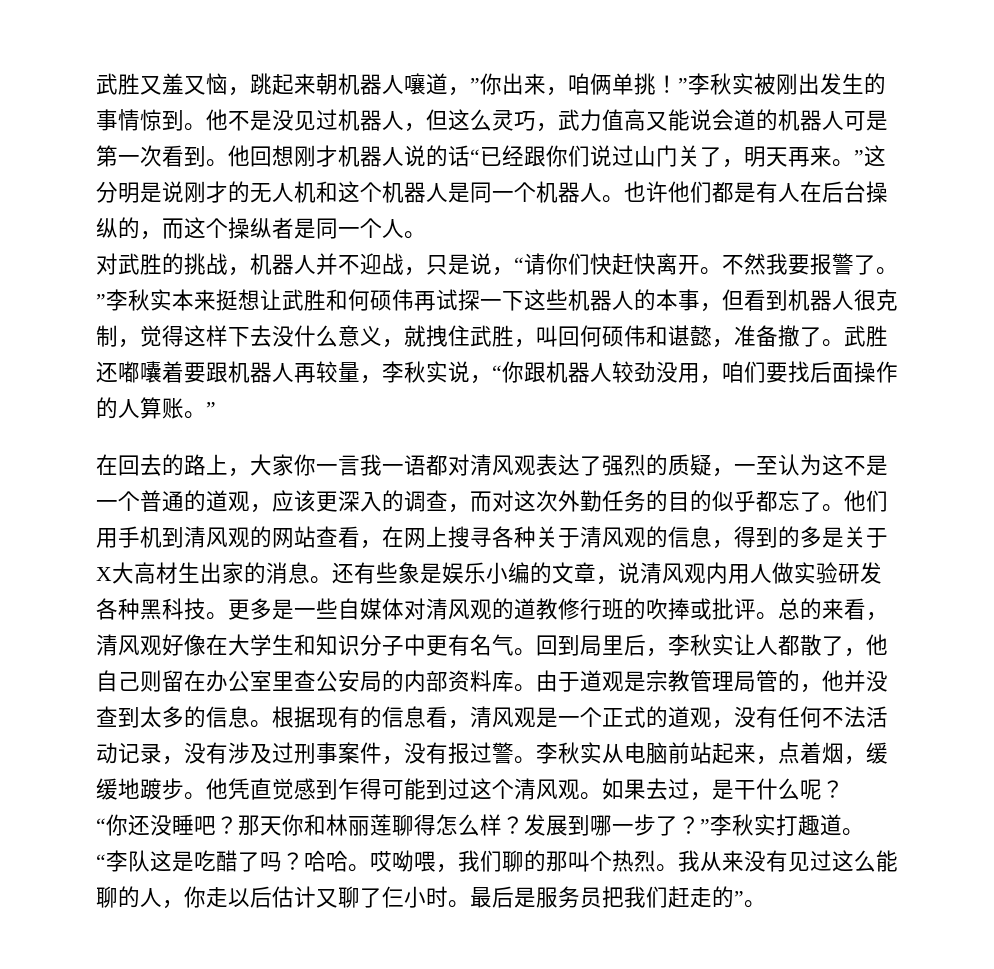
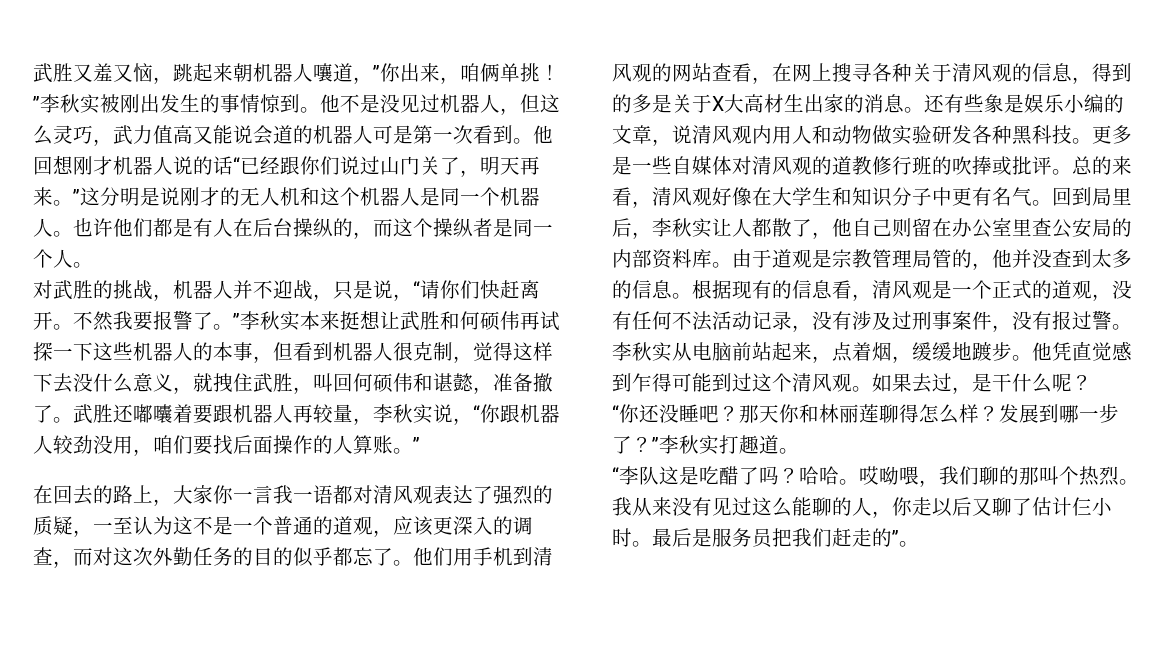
- 对武胜的挑战，机器人并不迎战，只是说，“请你们快赶快离开。
+ 对武胜的挑战，机器人并不迎战，只是说，“请你们快赶离开。
- 还有些象是娱乐小编的文章，说清风观内用人做实验研发各种黑科技。
+ 还有些象是娱乐小编的文章，说清风观内用人和动物做实验研发各种黑科技。
- 我从来没有见过这么能聊的人，你走以后估计又聊了仨小时。
+ 我从来没有见过这么能聊的人，你走以后又聊了估计仨小时。

